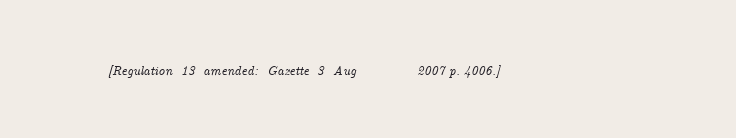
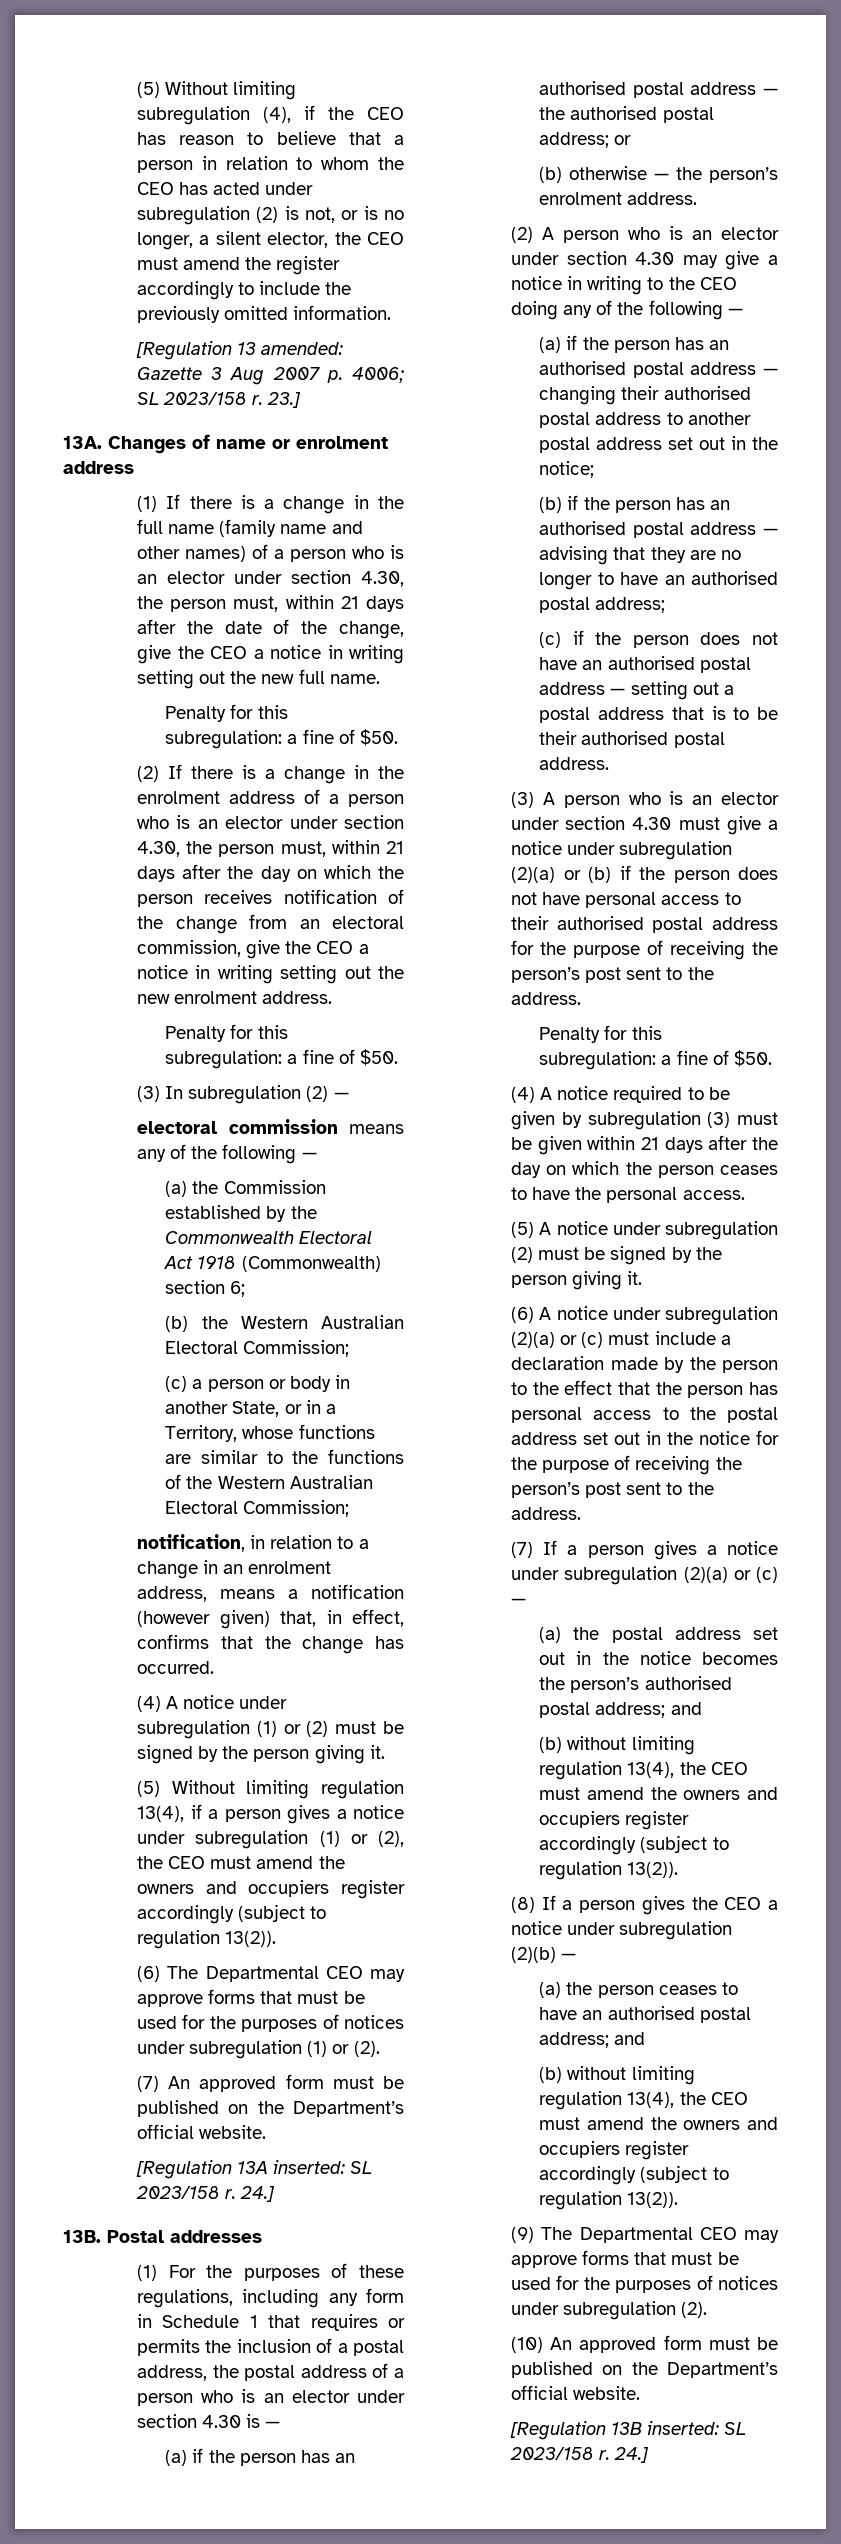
+ (5) Without limiting subregulation (4), if the CEO has reason to believe that a person in relation to whom the CEO has acted under subregulation (2) is not, or is no longer, a silent elector, the CEO must amend the register accordingly to include the previously omitted information.
- [Regulation 13 amended: Gazette 3 Aug 2007 p. 4006.]
+ [Regulation 13 amended: Gazette 3 Aug 2007 p. 4006; SL 2023/158 r. 23.]
+ 13A. Changes of name or enrolment address
+ (1) If there is a change in the full name (family name and other names) of a person who is an elector under section 4.30, the person must, within 21 days after the date of the change, give the CEO a notice in writing setting out the new full name.
+ Penalty for this subregulation: a fine of $50.
+ (2) If there is a change in the enrolment address of a person who is an elector under section 4.30, the person must, within 21 days after the day on which the person receives notification of the change from an electoral commission, give the CEO a notice in writing setting out the new enrolment address.
+ Penalty for this subregulation: a fine of $50.
+ (3) In subregulation (2) —
+ electoral commission means any of the following —
+ (a) the Commission established by the Commonwealth Electoral Act 1918 (Commonwealth) section 6;
+ (b) the Western Australian Electoral Commission;
+ (c) a person or body in another State, or in a Territory, whose functions are similar to the functions of the Western Australian Electoral Commission;
+ notification, in relation to a change in an enrolment address, means a notification (however given) that, in effect, confirms that the change has occurred.
+ (4) A notice under subregulation (1) or (2) must be signed by the person giving it.
+ (5) Without limiting regulation 13(4), if a person gives a notice under subregulation (1) or (2), the CEO must amend the owners and occupiers register accordingly (subject to regulation 13(2)).
+ (6) The Departmental CEO may approve forms that must be used for the purposes of notices under subregulation (1) or (2).
+ (7) An approved form must be published on the Department’s official website.
+ [Regulation 13A inserted: SL 2023/158 r. 24.]
+ 13B. Postal addresses
+ (1) For the purposes of these regulations, including any form in Schedule 1 that requires or permits the inclusion of a postal address, the postal address of a person who is an elector under section 4.30 is —
+ (a) if the person has an authorised postal address — the authorised postal address; or
+ (b) otherwise — the person’s enrolment address.
+ (2) A person who is an elector under section 4.30 may give a notice in writing to the CEO doing any of the following —
+ (a) if the person has an authorised postal address — changing their authorised postal address to another postal address set out in the notice;
+ (b) if the person has an authorised postal address — advising that they are no longer to have an authorised postal address;
+ (c) if the person does not have an authorised postal address — setting out a postal address that is to be their authorised postal address.
+ (3) A person who is an elector under section 4.30 must give a notice under subregulation (2)(a) or (b) if the person does not have personal access to their authorised postal address for the purpose of receiving the person’s post sent to the address.
+ Penalty for this subregulation: a fine of $50.
+ (4) A notice required to be given by subregulation (3) must be given within 21 days after the day on which the person ceases to have the personal access.
+ (5) A notice under subregulation (2) must be signed by the person giving it.
+ (6) A notice under subregulation (2)(a) or (c) must include a declaration made by the person to the effect that the person has personal access to the postal address set out in the notice for the purpose of receiving the person’s post sent to the address.
+ (7) If a person gives a notice under subregulation (2)(a) or (c) —
+ (a) the postal address set out in the notice becomes the person’s authorised postal address; and
+ (b) without limiting regulation 13(4), the CEO must amend the owners and occupiers register accordingly (subject to regulation 13(2)).
+ (8) If a person gives the CEO a notice under subregulation (2)(b) —
+ (a) the person ceases to have an authorised postal address; and
+ (b) without limiting regulation 13(4), the CEO must amend the owners and occupiers register accordingly (subject to regulation 13(2)).
+ (9) The Departmental CEO may approve forms that must be used for the purposes of notices under subregulation (2).
+ (10) An approved form must be published on the Department’s official website.
+ [Regulation 13B inserted: SL 2023/158 r. 24.]

